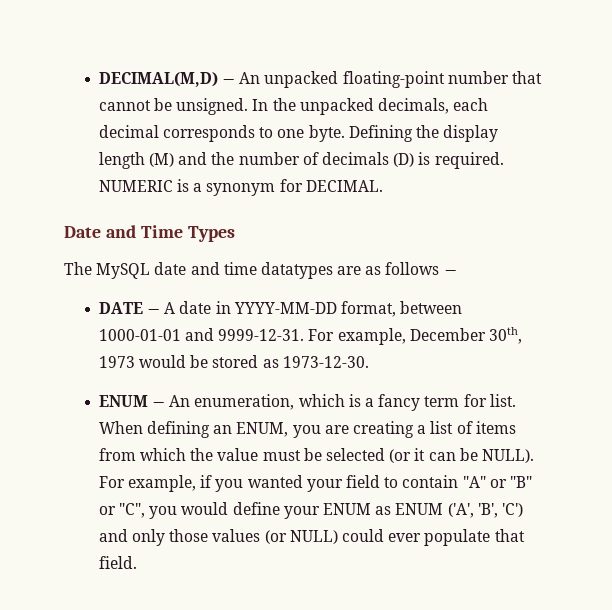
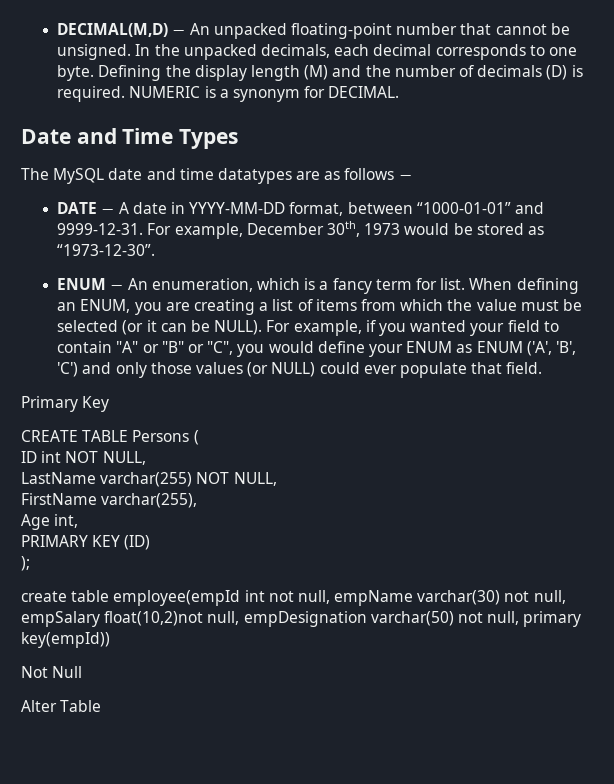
- DATE − A date in YYYY-MM-DD format, between 1000-01-01 and 9999-12-31.
+ DATE − A date in YYYY-MM-DD format, between “1000-01-01” and 9999-12-31.
- For example, December 30th, 1973 would be stored as 1973-12-30.
+ For example, December 30th, 1973 would be stored as “1973-12-30”.
+ Primary Key
+ CREATE TABLE Persons (
+ ID int NOT NULL,
+ LastName varchar(255) NOT NULL,
+ FirstName varchar(255),
+ Age int,
+ PRIMARY KEY (ID)
+ );
+ create table employee(empId int not null, empName varchar(30) not null, empSalary float(10,2)not null, empDesignation varchar(50) not null, primary key(empId))
+ Not Null
+ Alter Table

